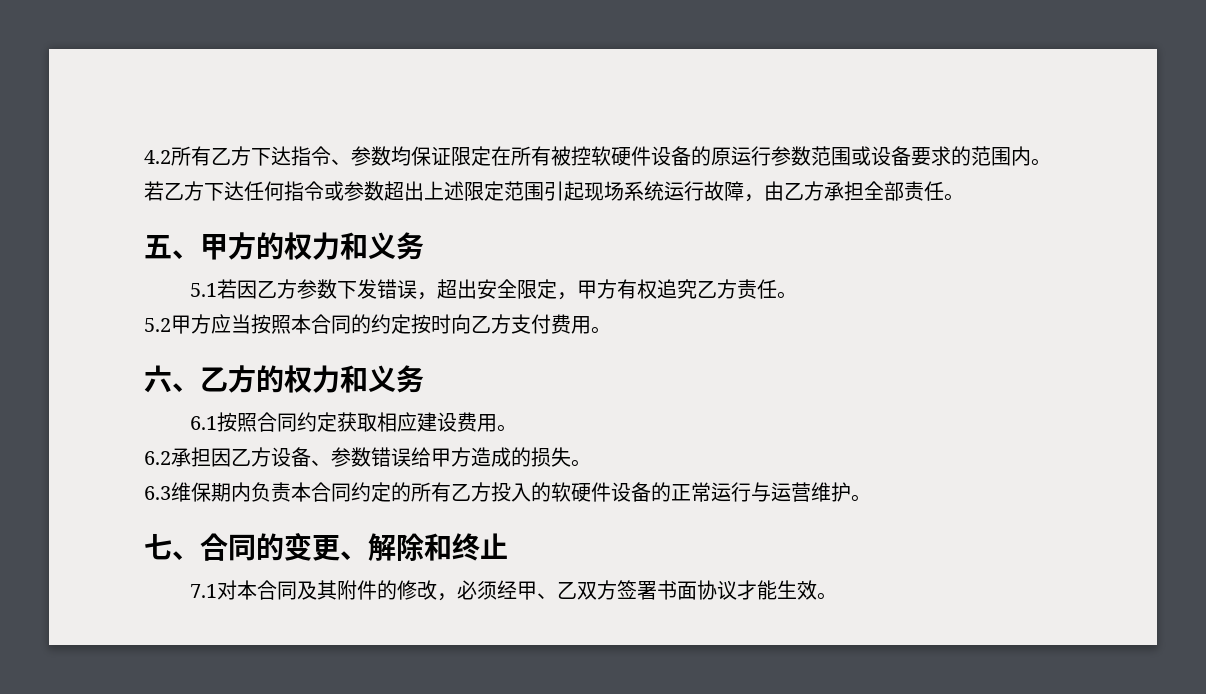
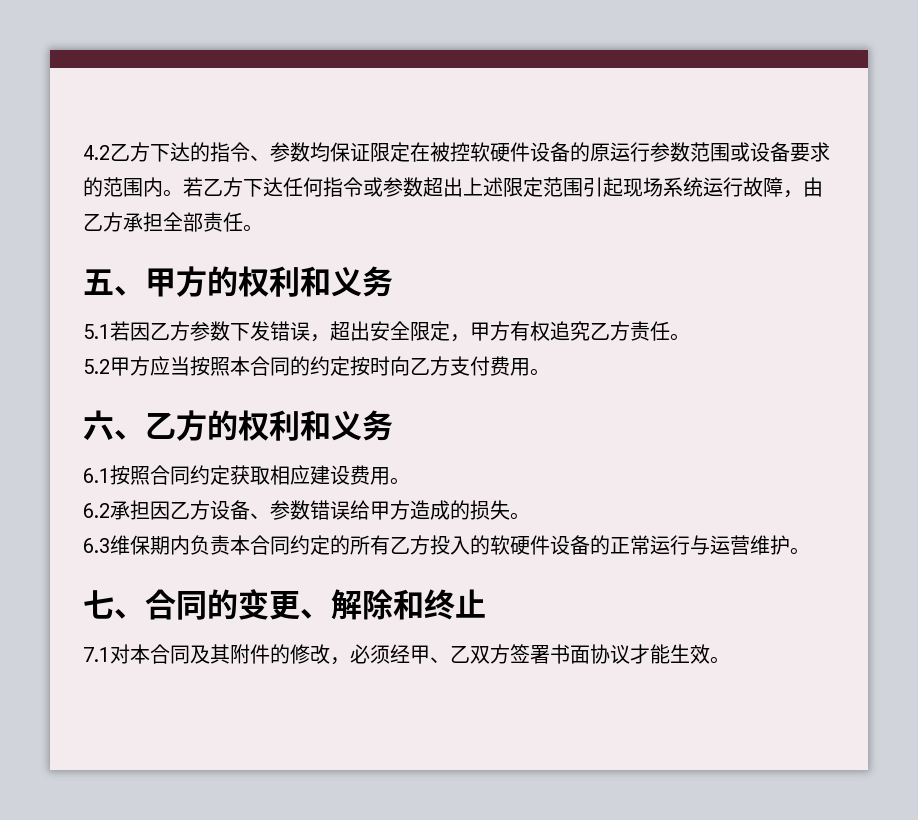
- 4.2所有乙方下达指令、参数均保证限定在所有被控软硬件设备的原运行参数范围或设备要求的范围内。
+ 4.2乙方下达的指令、参数均保证限定在被控软硬件设备的原运行参数范围或设备要求的范围内。
- 五、甲方的权力和义务
+ 五、甲方的权利和义务
- 六、乙方的权力和义务
+ 六、乙方的权利和义务

